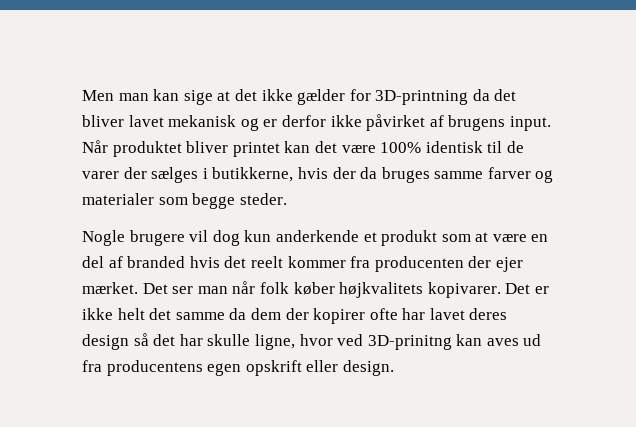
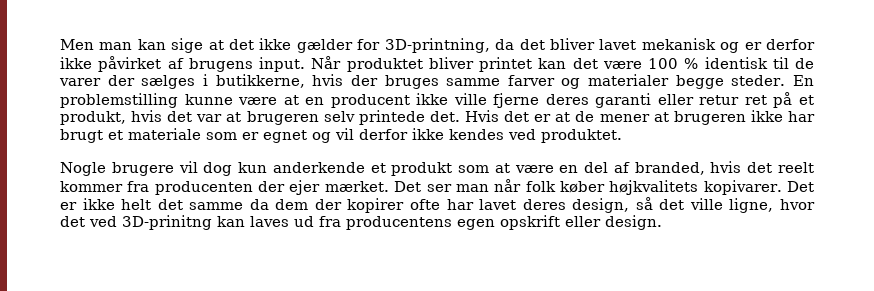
- Men man kan sige at det ikke gælder for 3D-printning da det bliver lavet mekanisk og er derfor ikke påvirket af brugens input.
+ Men man kan sige at det ikke gælder for 3D-printning, da det bliver lavet mekanisk og er derfor ikke påvirket af brugens input.
- Når produktet bliver printet kan det være 100% identisk til de varer der sælges i butikkerne, hvis der da bruges samme farver og materialer som begge steder.
+ Når produktet bliver printet kan det være 100 % identisk til de varer der sælges i butikkerne, hvis der bruges samme farver og materialer begge steder. En problemstilling kunne være at en producent ikke ville fjerne deres garanti eller retur ret på et produkt, hvis det var at brugeren selv printede det. Hvis det er at de mener at brugeren ikke har brugt et materiale som er egnet og vil derfor ikke kendes ved produktet.
- Nogle brugere vil dog kun anderkende et produkt som at være en del af branded hvis det reelt kommer fra producenten der ejer mærket.
+ Nogle brugere vil dog kun anderkende et produkt som at være en del af branded, hvis det reelt kommer fra producenten der ejer mærket.
- Det er ikke helt det samme da dem der kopirer ofte har lavet deres design så det har skulle ligne, hvor ved 3D-prinitng kan aves ud fra producentens egen opskrift eller design.
+ Det er ikke helt det samme da dem der kopirer ofte har lavet deres design, så det ville ligne, hvor det ved 3D-prinitng kan laves ud fra producentens egen opskrift eller design.

